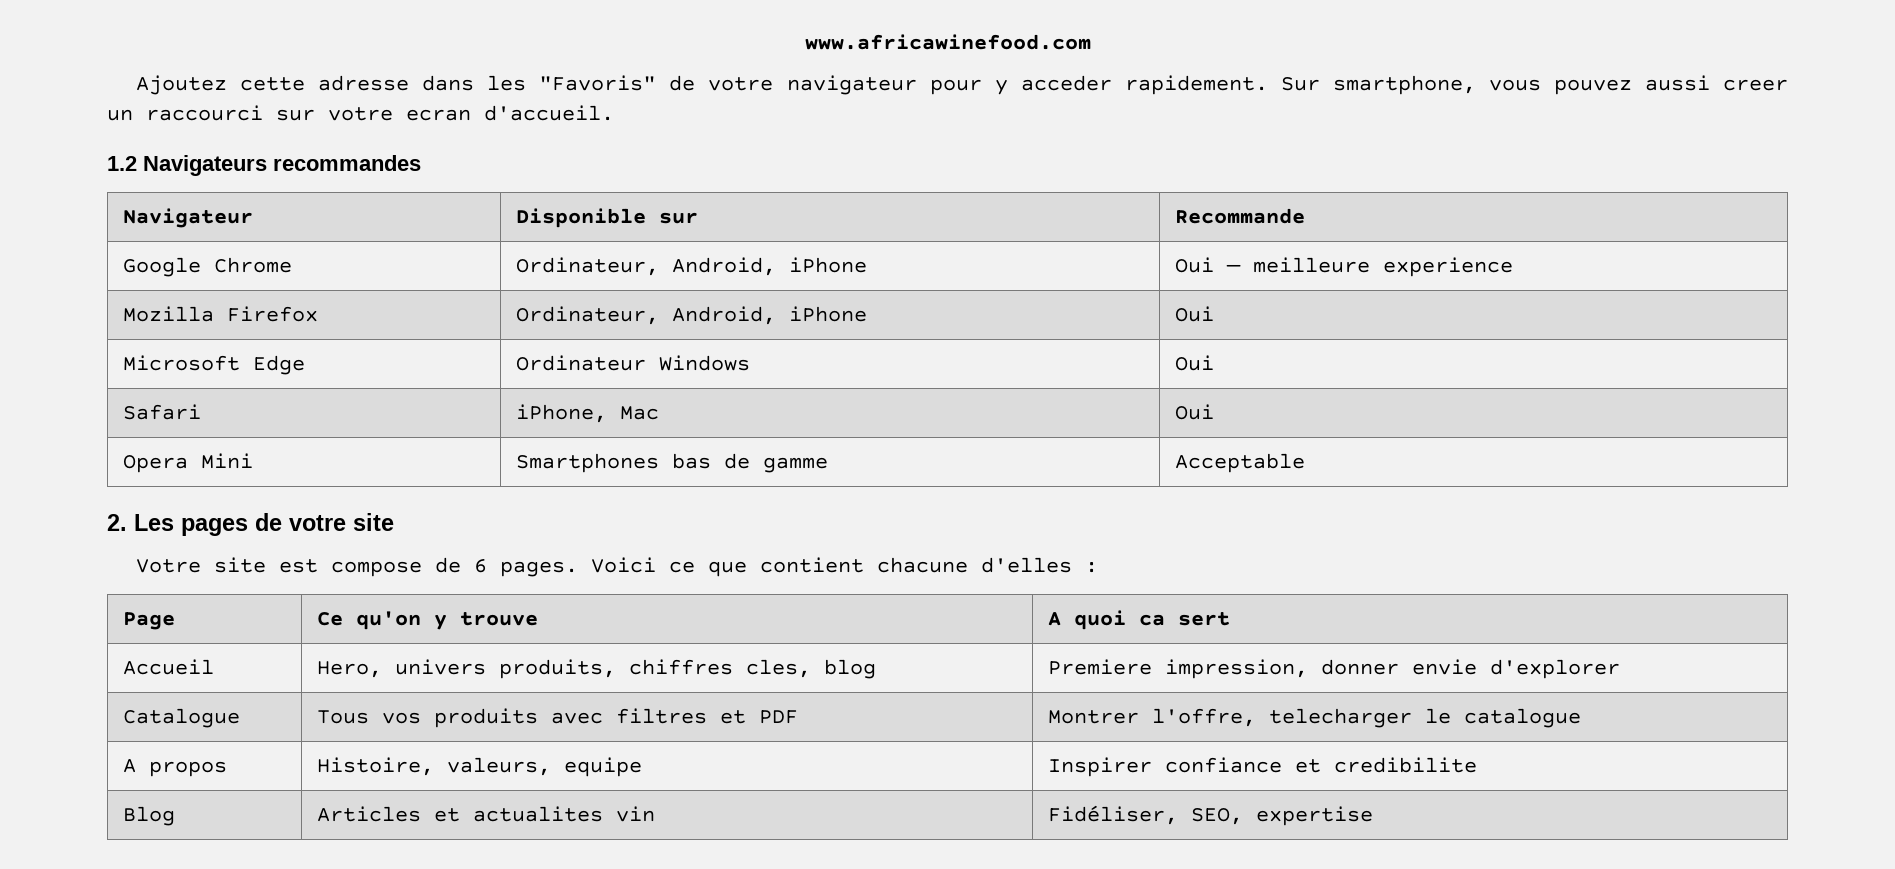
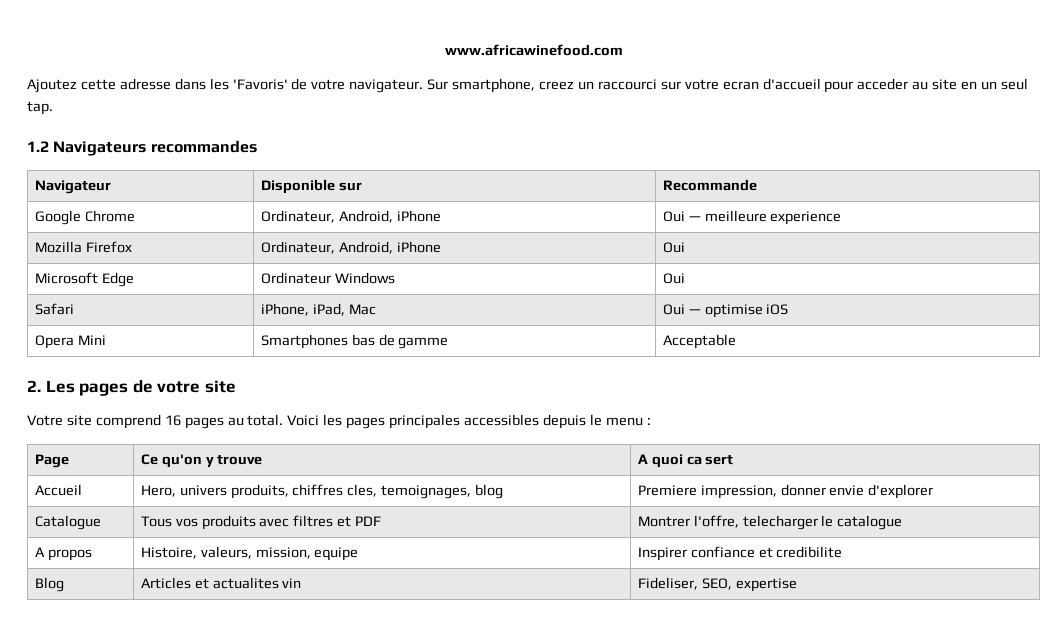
- Ajoutez cette adresse dans les "Favoris" de votre navigateur pour y acceder rapidement. Sur smartphone, vous pouvez aussi creer un raccourci sur votre ecran d'accueil.
+ Ajoutez cette adresse dans les 'Favoris' de votre navigateur. Sur smartphone, creez un raccourci sur votre ecran d'accueil pour acceder au site en un seul tap.
- Safari | iPhone, Mac | Oui
+ Safari | iPhone, iPad, Mac | Oui — optimise iOS
- Votre site est compose de 6 pages. Voici ce que contient chacune d'elles :
+ Votre site comprend 16 pages au total. Voici les pages principales accessibles depuis le menu :
- Accueil | Hero, univers produits, chiffres cles, blog | Premiere impression, donner envie d'explorer
+ Accueil | Hero, univers produits, chiffres cles, temoignages, blog | Premiere impression, donner envie d'explorer
- A propos | Histoire, valeurs, equipe | Inspirer confiance et credibilite
+ A propos | Histoire, valeurs, mission, equipe | Inspirer confiance et credibilite
- Blog | Articles et actualites vin | Fidéliser, SEO, expertise
+ Blog | Articles et actualites vin | Fideliser, SEO, expertise

